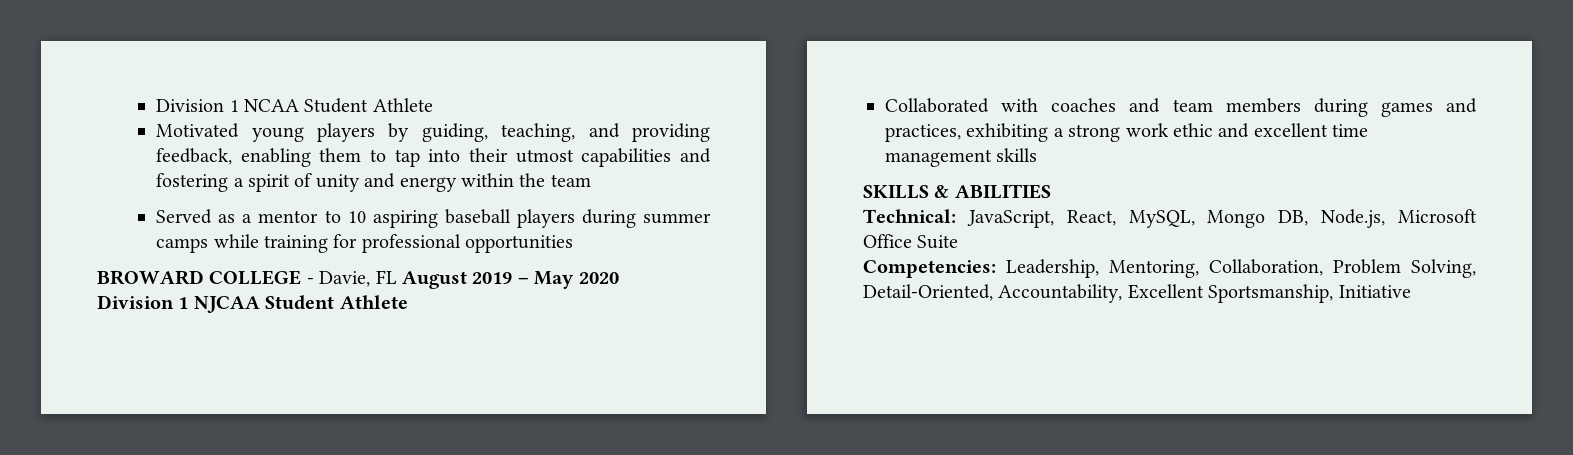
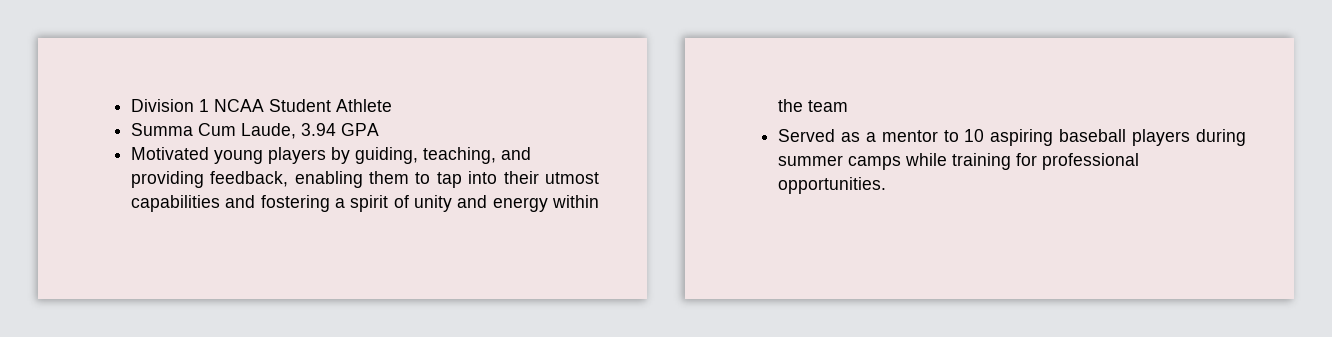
+ Summa Cum Laude, 3.94 GPA
- Served as a mentor to 10 aspiring baseball players during summer camps while training for professional opportunities
- BROWARD COLLEGE - Davie, FL August 2019 – May 2020
- Division 1 NJCAA Student Athlete
- Collaborated with coaches and team members during games and practices, exhibiting a strong work ethic and excellent time management skills
- SKILLS & ABILITIES
- Technical: JavaScript, React, MySQL, Mongo DB, Node.js, Microsoft Office Suite
- Competencies: Leadership, Mentoring, Collaboration, Problem Solving, Detail-Oriented, Accountability, Excellent Sportsmanship, Initiative
+ Served as a mentor to 10 aspiring baseball players during summer camps while training for professional opportunities.

